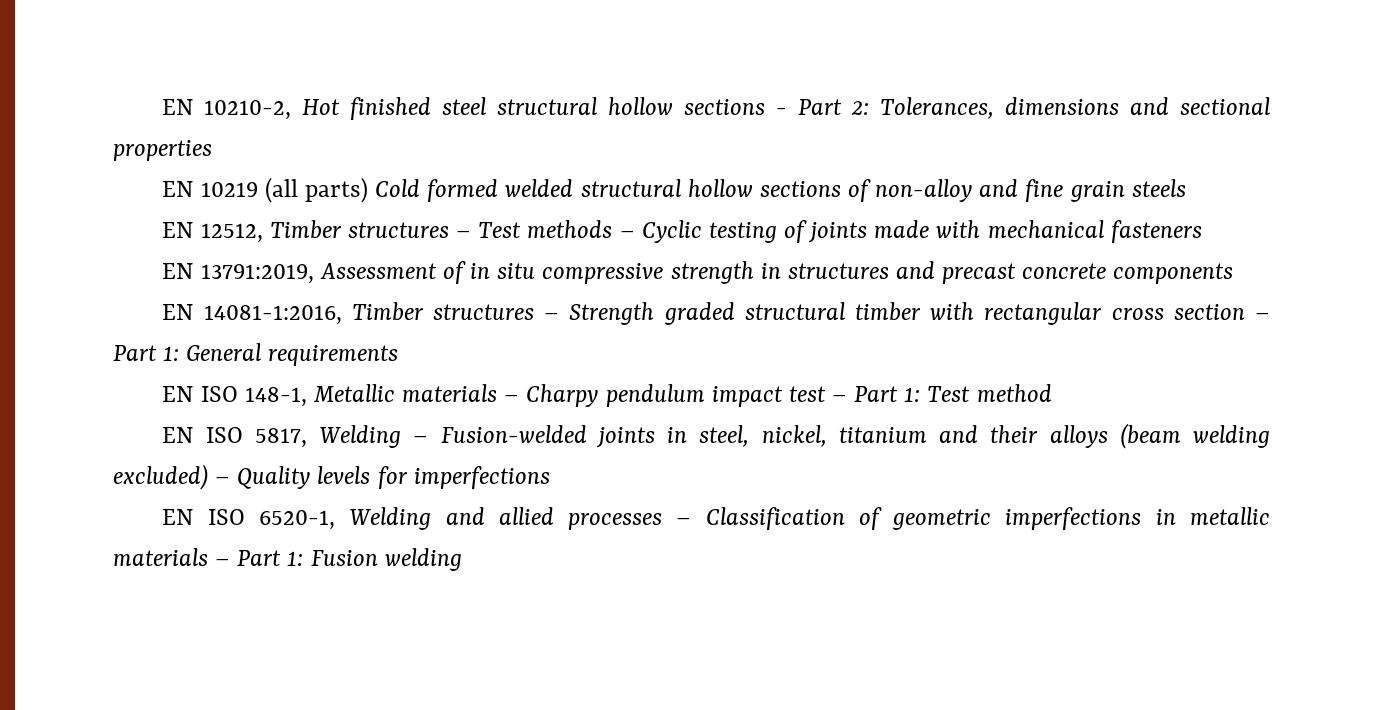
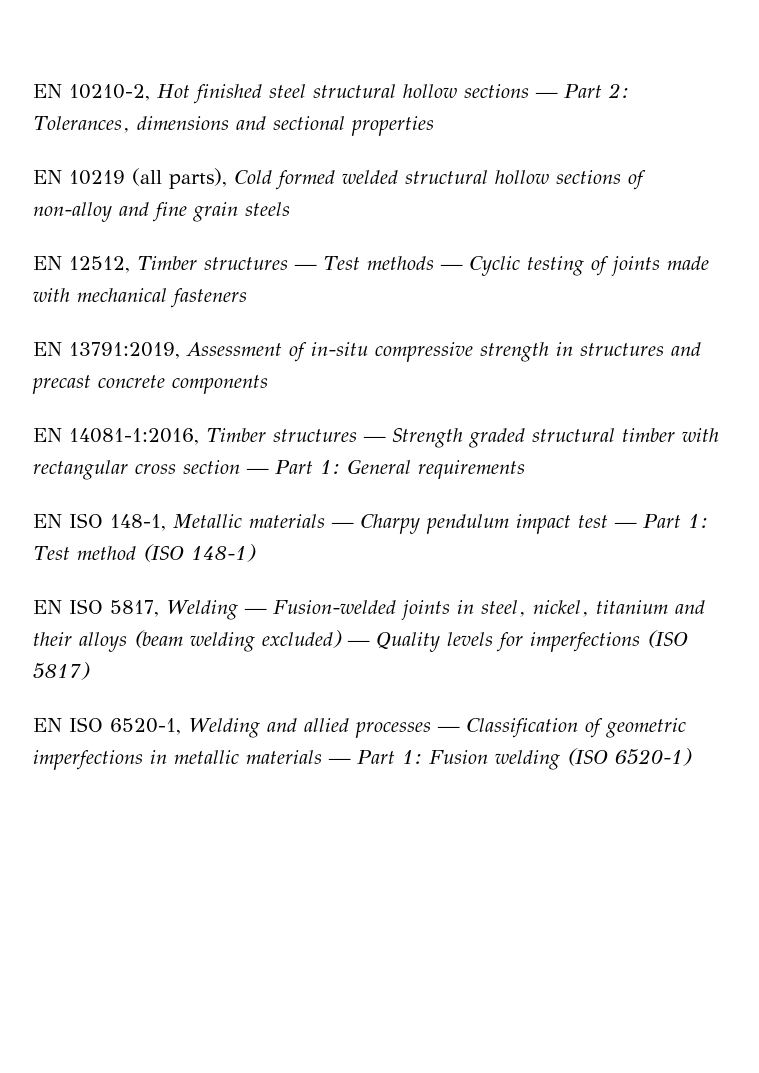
- EN 10210-2, Hot finished steel structural hollow sections - Part 2: Tolerances, dimensions and sectional properties
+ EN 10210-2, Hot finished steel structural hollow sections — Part 2: Tolerances, dimensions and sectional properties
- EN 10219 (all parts) Cold formed welded structural hollow sections of non-alloy and fine grain steels
+ EN 10219 (all parts), Cold formed welded structural hollow sections of non-alloy and fine grain steels
- EN 12512, Timber structures – Test methods – Cyclic testing of joints made with mechanical fasteners
+ EN 12512, Timber structures — Test methods — Cyclic testing of joints made with mechanical fasteners
- EN 13791:2019, Assessment of in situ compressive strength in structures and precast concrete components
+ EN 13791:2019, Assessment of in-situ compressive strength in structures and precast concrete components
- EN 14081-1:2016, Timber structures – Strength graded structural timber with rectangular cross section – Part 1: General requirements
+ EN 14081-1:2016, Timber structures — Strength graded structural timber with rectangular cross section — Part 1: General requirements
- EN ISO 148-1, Metallic materials – Charpy pendulum impact test – Part 1: Test method
+ EN ISO 148-1, Metallic materials — Charpy pendulum impact test — Part 1: Test method (ISO 148-1)
- EN ISO 5817, Welding – Fusion-welded joints in steel, nickel, titanium and their alloys (beam welding excluded) – Quality levels for imperfections
+ EN ISO 5817, Welding — Fusion-welded joints in steel, nickel, titanium and their alloys (beam welding excluded) — Quality levels for imperfections (ISO 5817)
- EN ISO 6520-1, Welding and allied processes – Classification of geometric imperfections in metallic materials – Part 1: Fusion welding
+ EN ISO 6520-1, Welding and allied processes — Classification of geometric imperfections in metallic materials — Part 1: Fusion welding (ISO 6520-1)

